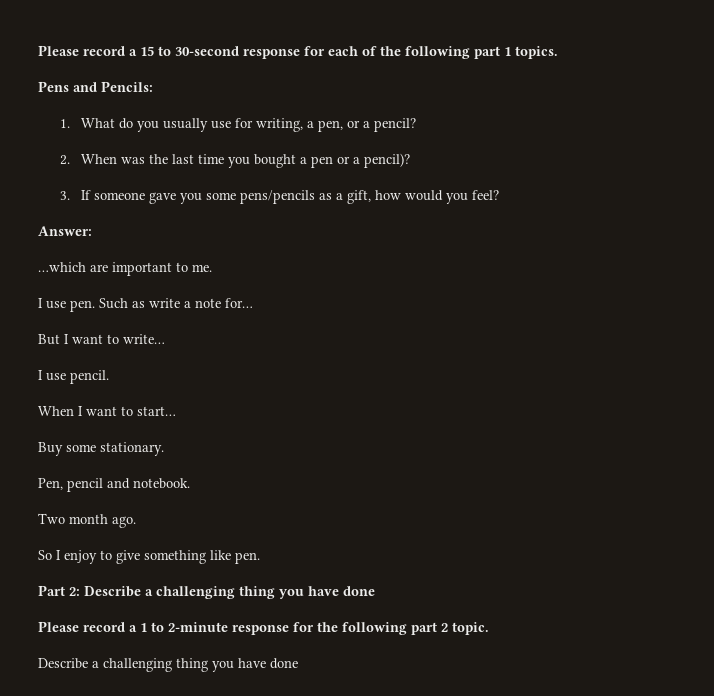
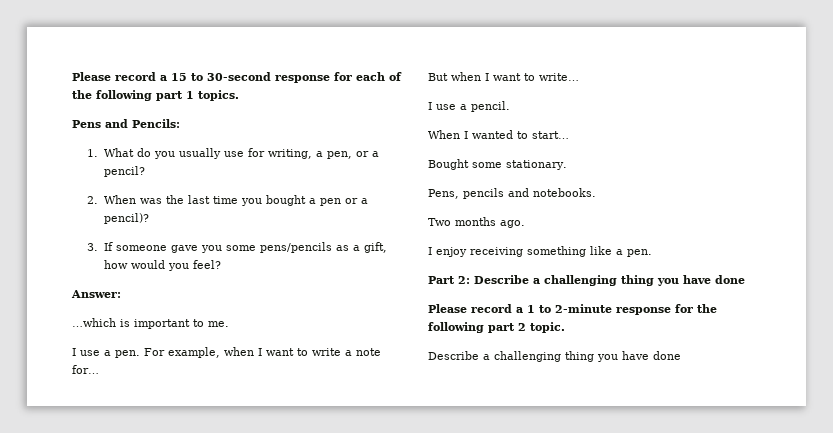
- …which are important to me.
+ …which is important to me.
- I use pen. Such as write a note for…
+ I use a pen. For example, when I want to write a note for…
- But I want to write…
+ But when I want to write…
- I use pencil.
+ I use a pencil.
- When I want to start…
+ When I wanted to start…
- Buy some stationary.
+ Bought some stationary.
- Pen, pencil and notebook.
+ Pens, pencils and notebooks.
- Two month ago.
+ Two months ago.
- So I enjoy to give something like pen.
+ I enjoy receiving something like a pen.

